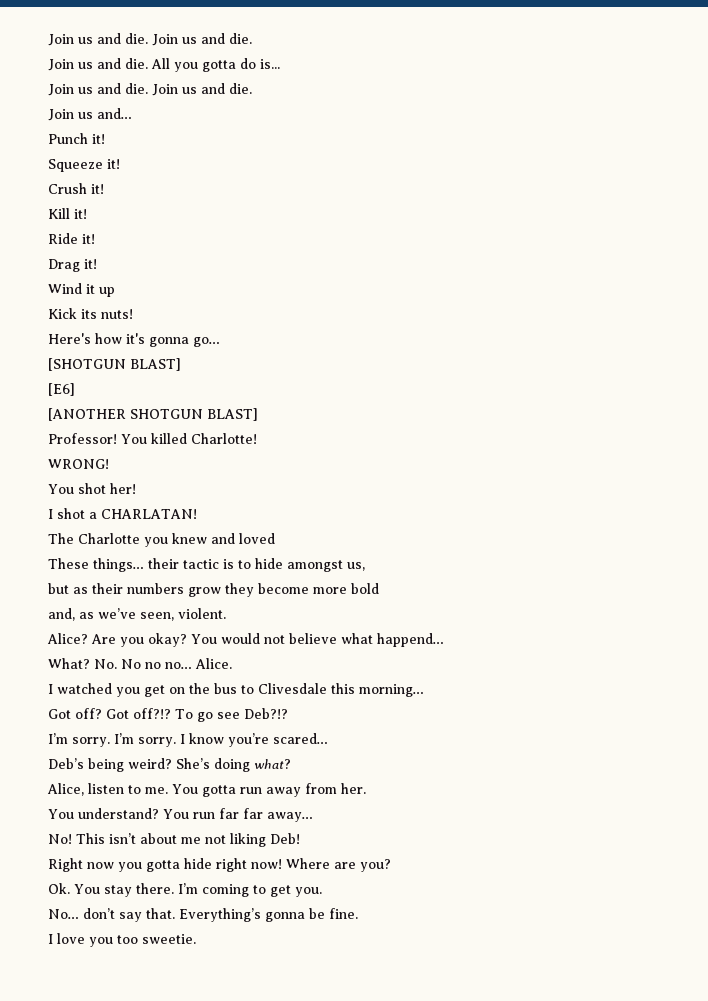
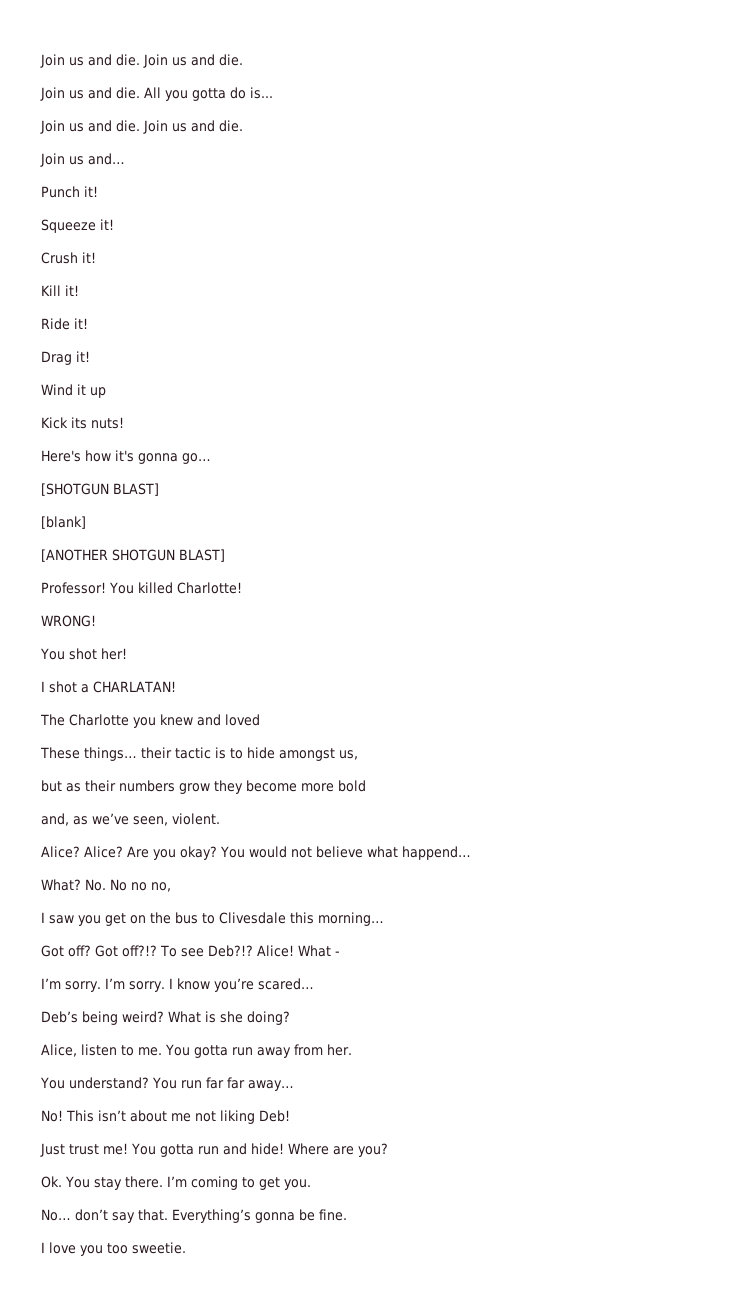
- [E6]
+ [blank]
- Alice?
+ Alice? Alice?
- No. No no no… Alice.
- I watched you get on the bus to Clivesdale this morning…
+ No. No no no,
+ I saw you get on the bus to Clivesdale this morning…
- To go see Deb?!?
+ To see Deb?!? Alice! What -
- She’s doing what?
+ What is she doing?
- Right now you gotta hide right now!
+ Just trust me! You gotta run and hide!

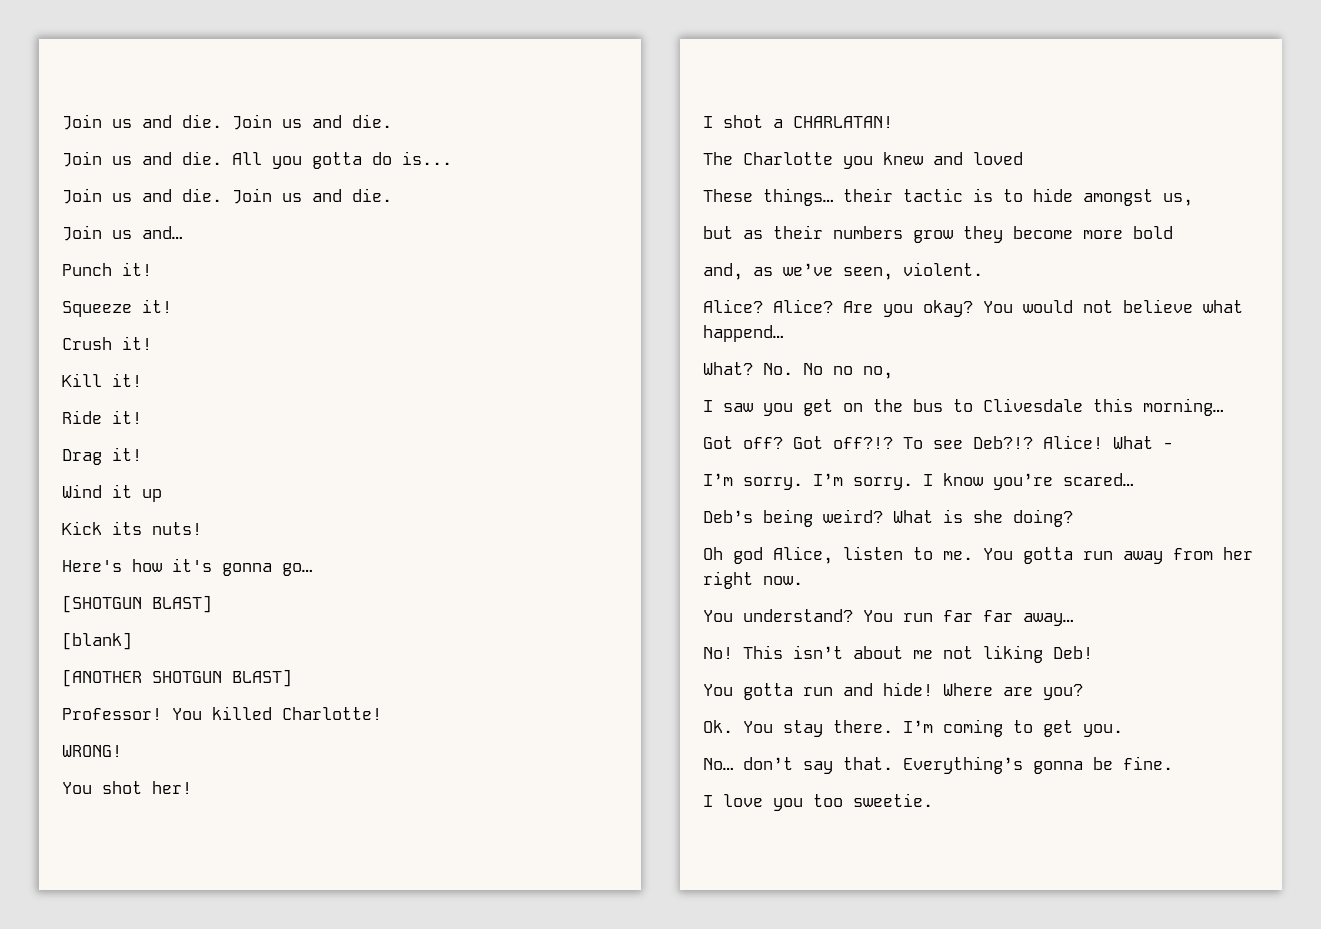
- Alice, listen to me.
+ Oh god Alice, listen to me.
- You gotta run away from her.
+ You gotta run away from her right now.
- Just trust me!

